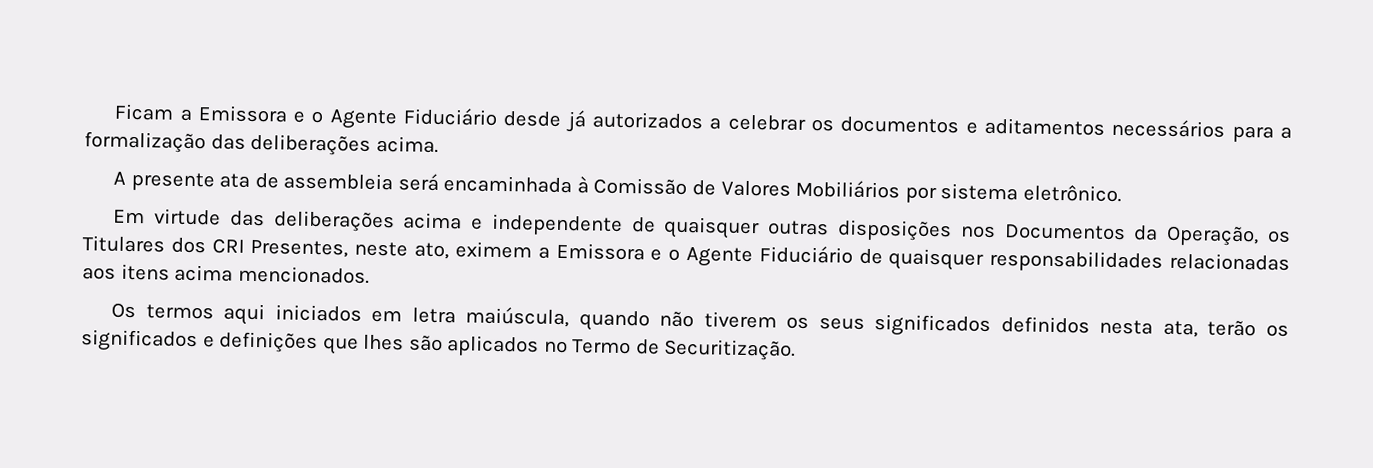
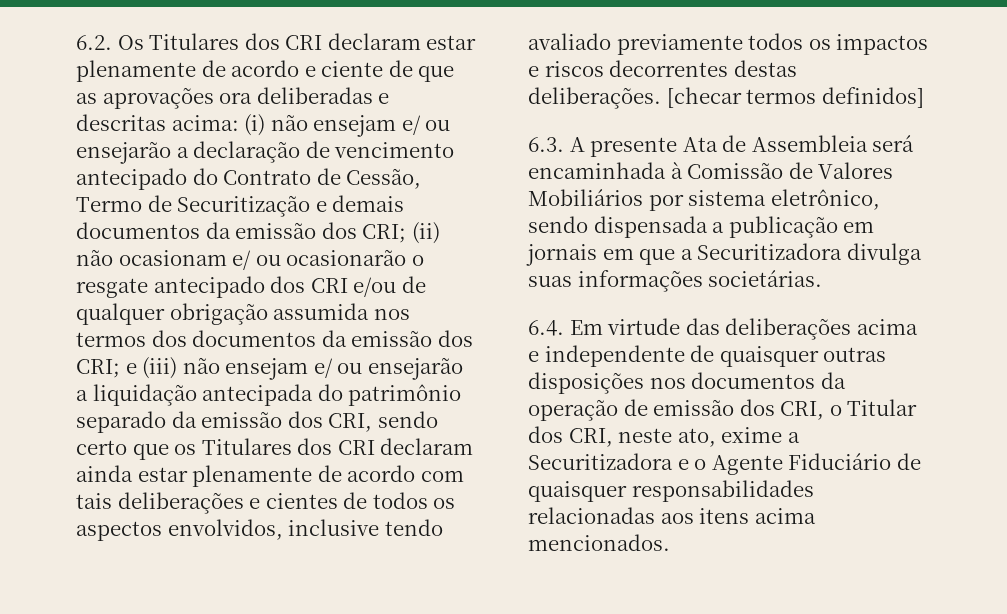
- Ficam a Emissora e o Agente Fiduciário desde já autorizados a celebrar os documentos e aditamentos necessários para a formalização das deliberações acima.
- A presente ata de assembleia será encaminhada à Comissão de Valores Mobiliários por sistema eletrônico.
- Em virtude das deliberações acima e independente de quaisquer outras disposições nos Documentos da Operação, os Titulares dos CRI Presentes, neste ato, eximem a Emissora e o Agente Fiduciário de quaisquer responsabilidades relacionadas aos itens acima mencionados.
+ 6.2. Os Titulares dos CRI declaram estar plenamente de acordo e ciente de que as aprovações ora deliberadas e descritas acima: (i) não ensejam e/ ou ensejarão a declaração de vencimento antecipado do Contrato de Cessão, Termo de Securitização e demais documentos da emissão dos CRI; (ii) não ocasionam e/ ou ocasionarão o resgate antecipado dos CRI e/ou de qualquer obrigação assumida nos termos dos documentos da emissão dos CRI; e (iii) não ensejam e/ ou ensejarão a liquidação antecipada do patrimônio separado da emissão dos CRI, sendo certo que os Titulares dos CRI declaram ainda estar plenamente de acordo com tais deliberações e cientes de todos os aspectos envolvidos, inclusive tendo avaliado previamente todos os impactos e riscos decorrentes destas deliberações. [checar termos definidos]
+ 6.3. A presente Ata de Assembleia será encaminhada à Comissão de Valores Mobiliários por sistema eletrônico, sendo dispensada a publicação em jornais em que a Securitizadora divulga suas informações societárias.
+ 6.4. Em virtude das deliberações acima e independente de quaisquer outras disposições nos documentos da operação de emissão dos CRI, o Titular dos CRI, neste ato, exime a Securitizadora e o Agente Fiduciário de quaisquer responsabilidades relacionadas aos itens acima mencionados.
- Os termos aqui iniciados em letra maiúscula, quando não tiverem os seus significados definidos nesta ata, terão os significados e definições que lhes são aplicados no Termo de Securitização.

